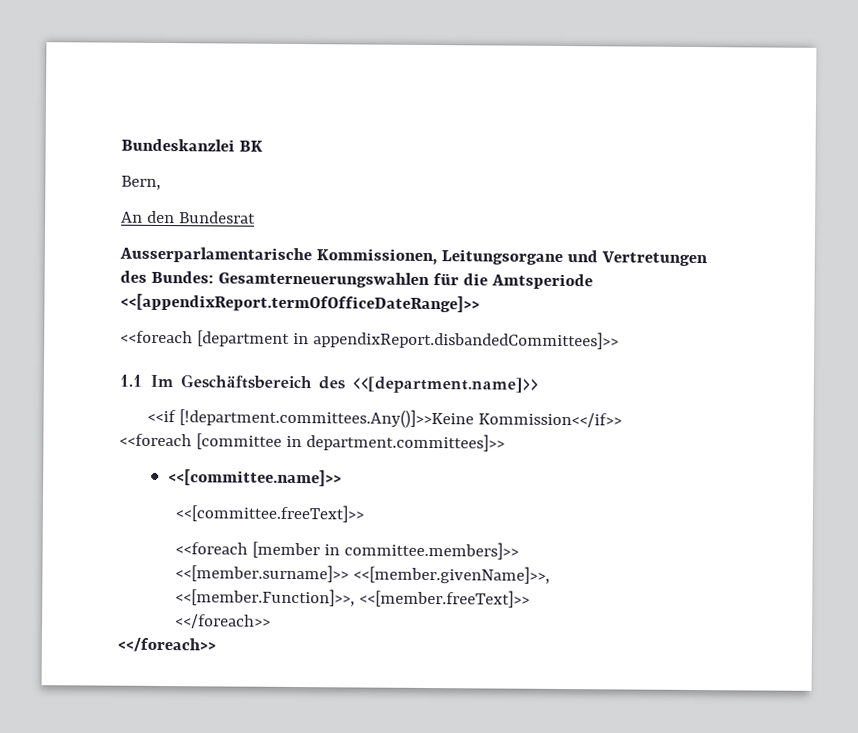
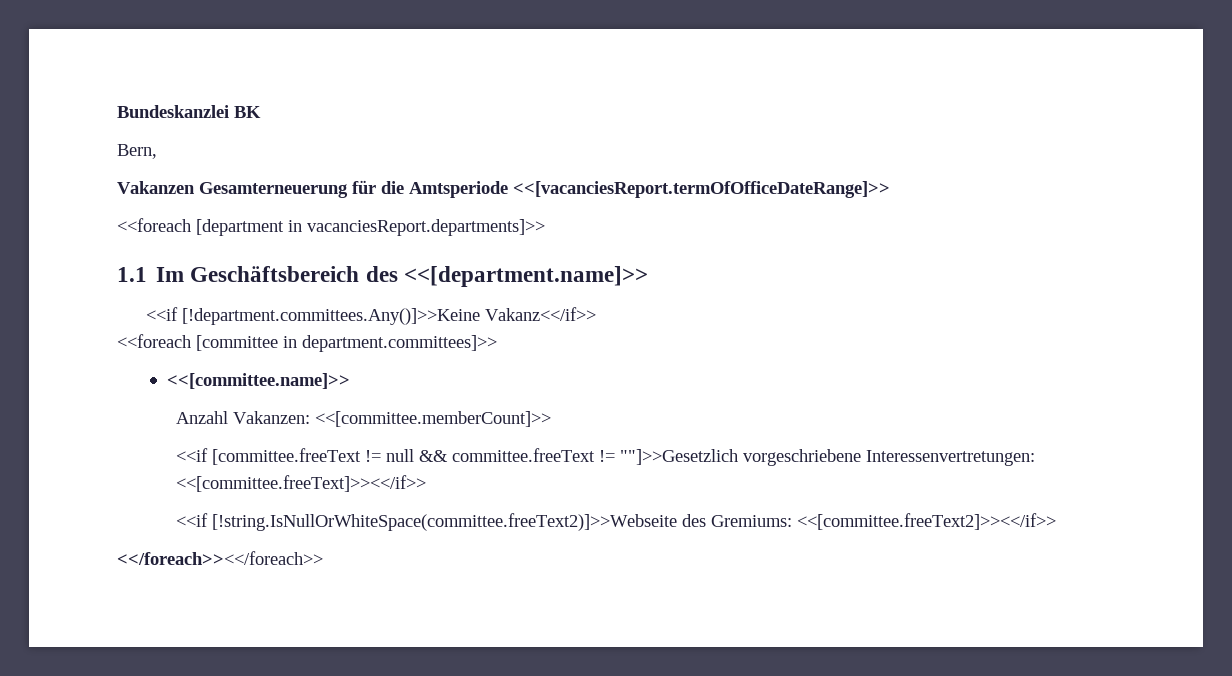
- An den Bundesrat
- Ausserparlamentarische Kommissionen, Leitungsorgane und Vertretungen des Bundes: Gesamterneuerungswahlen für die Amtsperiode <<[appendixReport.termOfOfficeDateRange]>>
+ Vakanzen Gesamterneuerung für die Amtsperiode <<[vacanciesReport.termOfOfficeDateRange]>>
- <<foreach [department in appendixReport.disbandedCommittees]>>
+ <<foreach [department in vacanciesReport.departments]>>
- <<if [!department.committees.Any()]>>Keine Kommission<</if>>
+ <<if [!department.committees.Any()]>>Keine Vakanz<</if>>
- <<[committee.freeText]>>
- <<foreach [member in committee.members]>>
- <<[member.surname]>> <<[member.givenName]>>, <<[member.Function]>>, <<[member.freeText]>>
- <</foreach>>
- <</foreach>>
+ Anzahl Vakanzen: <<[committee.memberCount]>>
+ <<if [committee.freeText != null && committee.freeText != ""]>>Gesetzlich vorgeschriebene Interessenvertretungen: <<[committee.freeText]>><</if>>
+ <<if [!string.IsNullOrWhiteSpace(committee.freeText2)]>>Webseite des Gremiums: <<[committee.freeText2]>><</if>>
+ <</foreach>><</foreach>>

